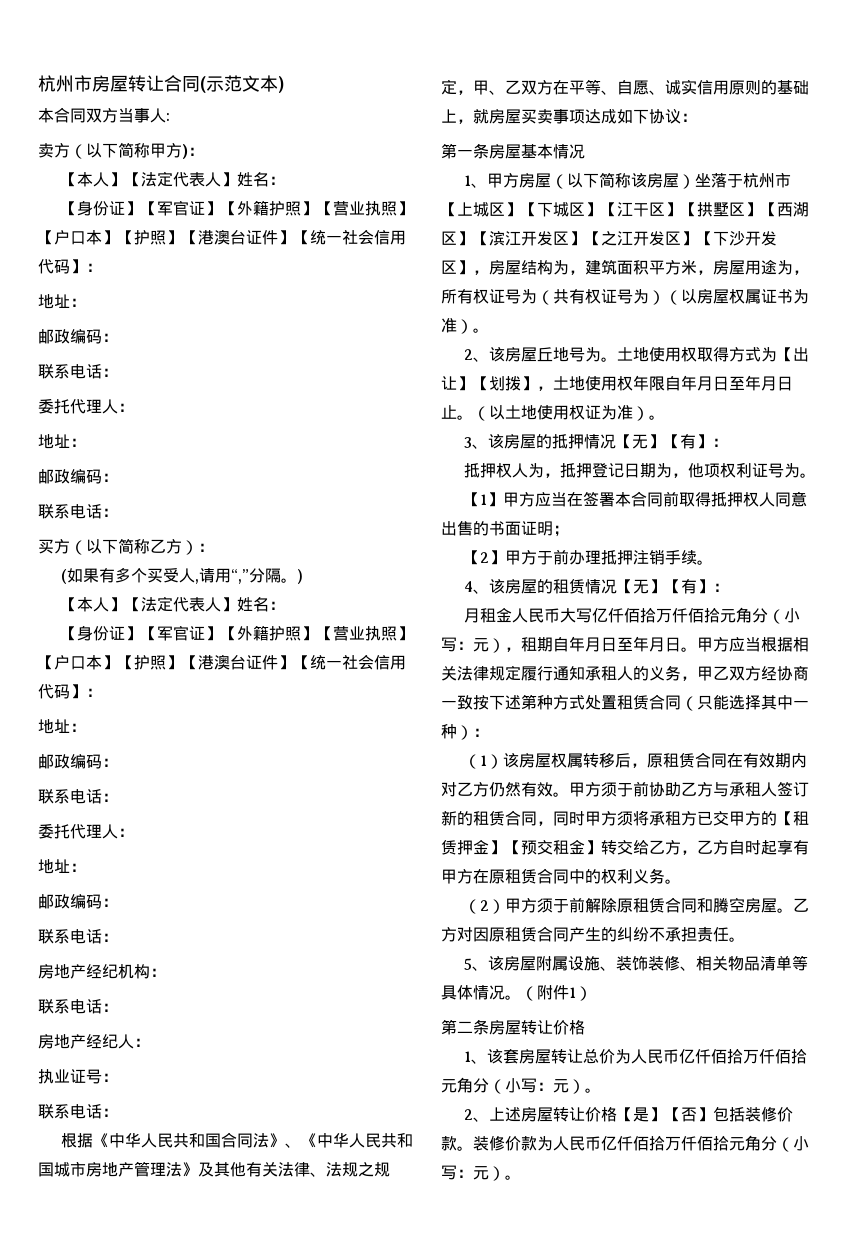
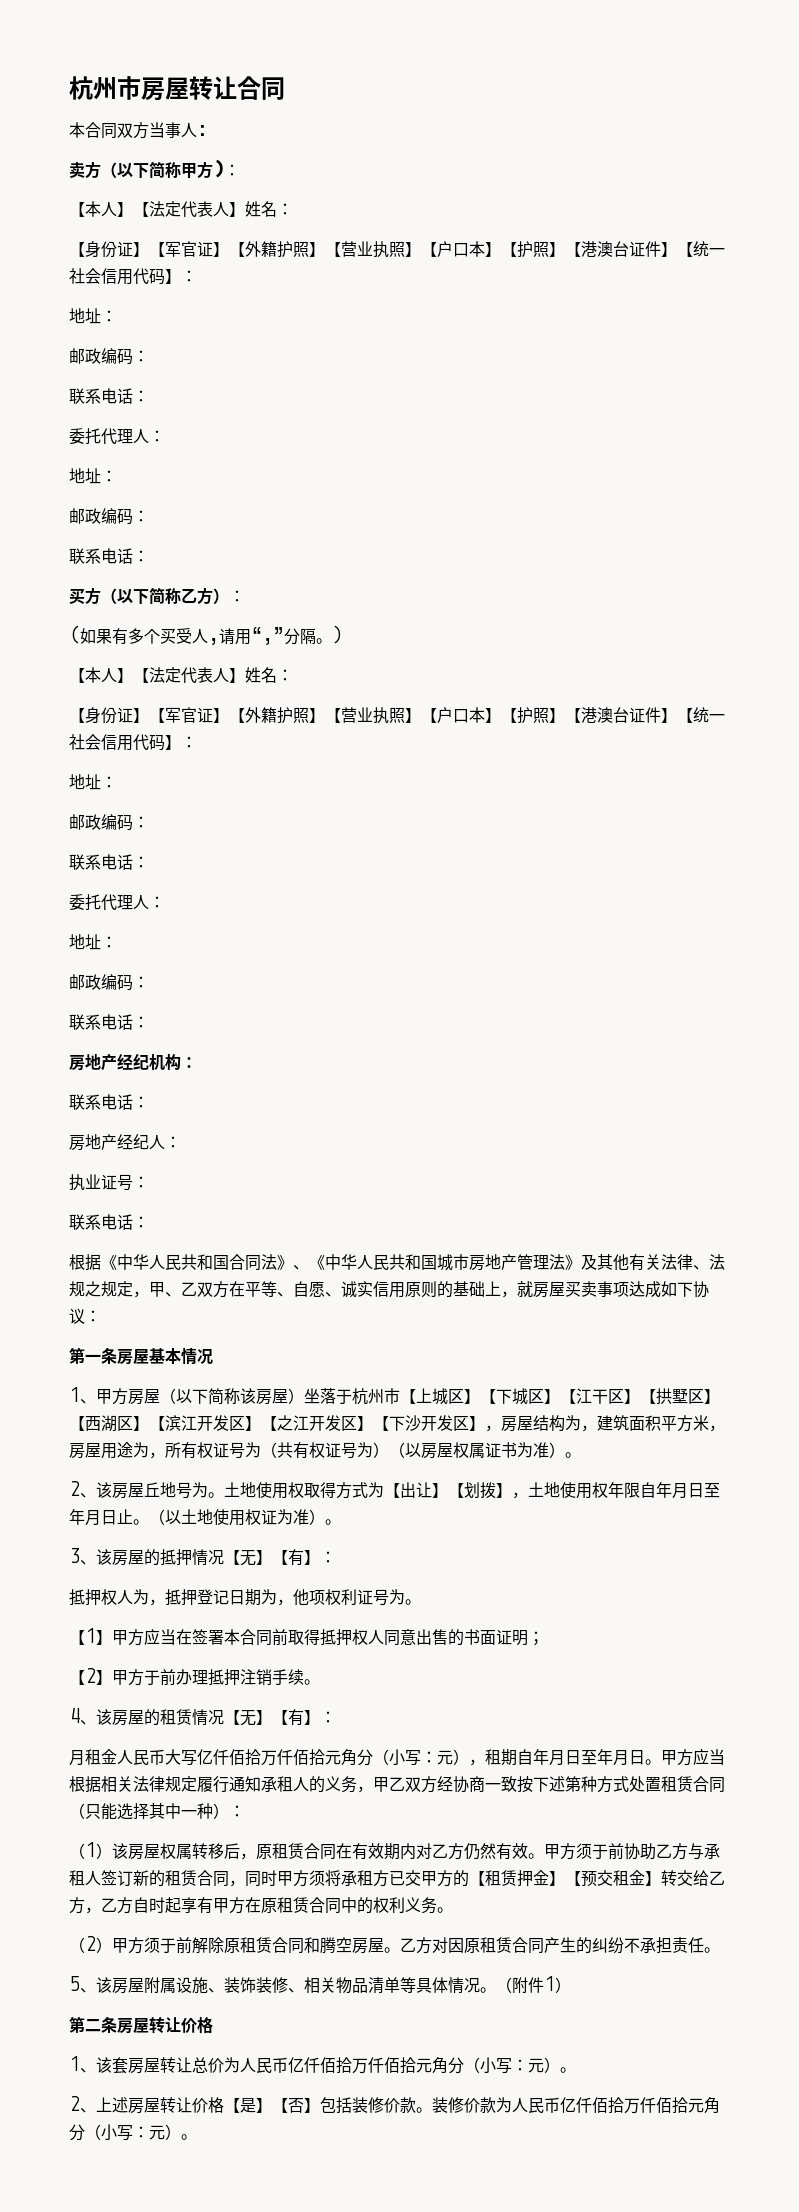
- 杭州市房屋转让合同(示范文本)
+ 杭州市房屋转让合同

